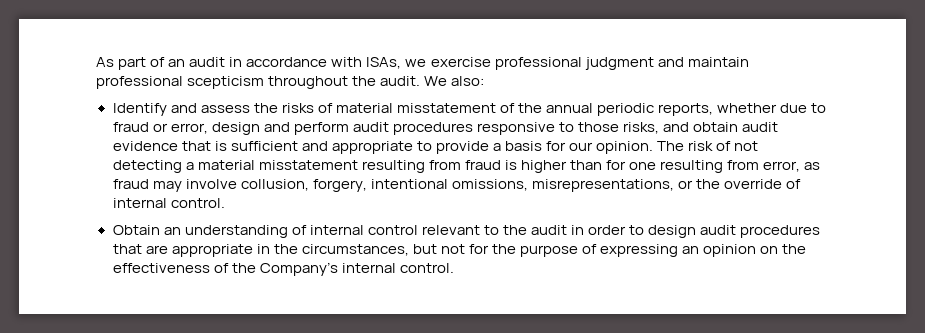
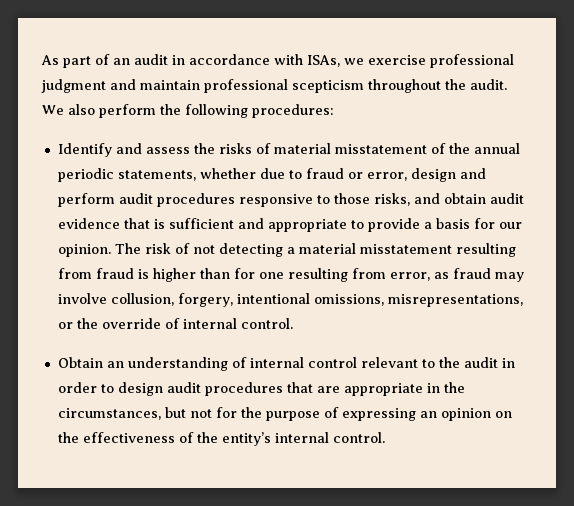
- We also:
+ We also perform the following procedures:
- Identify and assess the risks of material misstatement of the annual periodic reports, whether due to fraud or error, design and perform audit procedures responsive to those risks, and obtain audit evidence that is sufficient and appropriate to provide a basis for our opinion.
+ Identify and assess the risks of material misstatement of the annual periodic statements, whether due to fraud or error, design and perform audit procedures responsive to those risks, and obtain audit evidence that is sufficient and appropriate to provide a basis for our opinion.
- Obtain an understanding of internal control relevant to the audit in order to design audit procedures that are appropriate in the circumstances, but not for the purpose of expressing an opinion on the effectiveness of the Company’s internal control.
+ Obtain an understanding of internal control relevant to the audit in order to design audit procedures that are appropriate in the circumstances, but not for the purpose of expressing an opinion on the effectiveness of the entity’s internal control.

